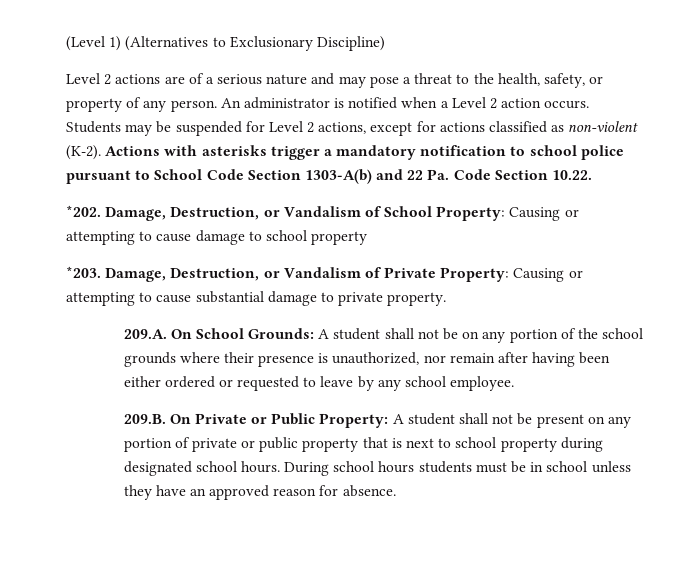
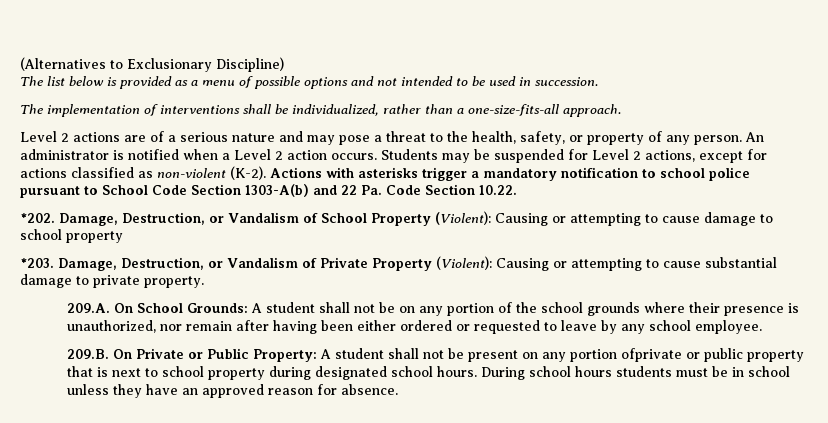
- (Level 1) (Alternatives to Exclusionary Discipline)
+ (Alternatives to Exclusionary Discipline)
+ The list below is provided as a menu of possible options and not intended to be used in succession.
+ The implementation of interventions shall be individualized, rather than a one-size-fits-all approach.
- Damage, Destruction, or Vandalism of School Property: Causing or attempting to cause damage to school property
+ Damage, Destruction, or Vandalism of School Property (Violent): Causing or attempting to cause damage to school property
- Damage, Destruction, or Vandalism of Private Property: Causing or attempting to cause substantial damage to private property.
+ Damage, Destruction, or Vandalism of Private Property (Violent): Causing or attempting to cause substantial damage to private property.
- 209.B. On Private or Public Property: A student shall not be present on any portion of private or public property that is next to school property during designated school hours.
+ 209.B. On Private or Public Property: A student shall not be present on any portion ofprivate or public property that is next to school property during designated school hours.

